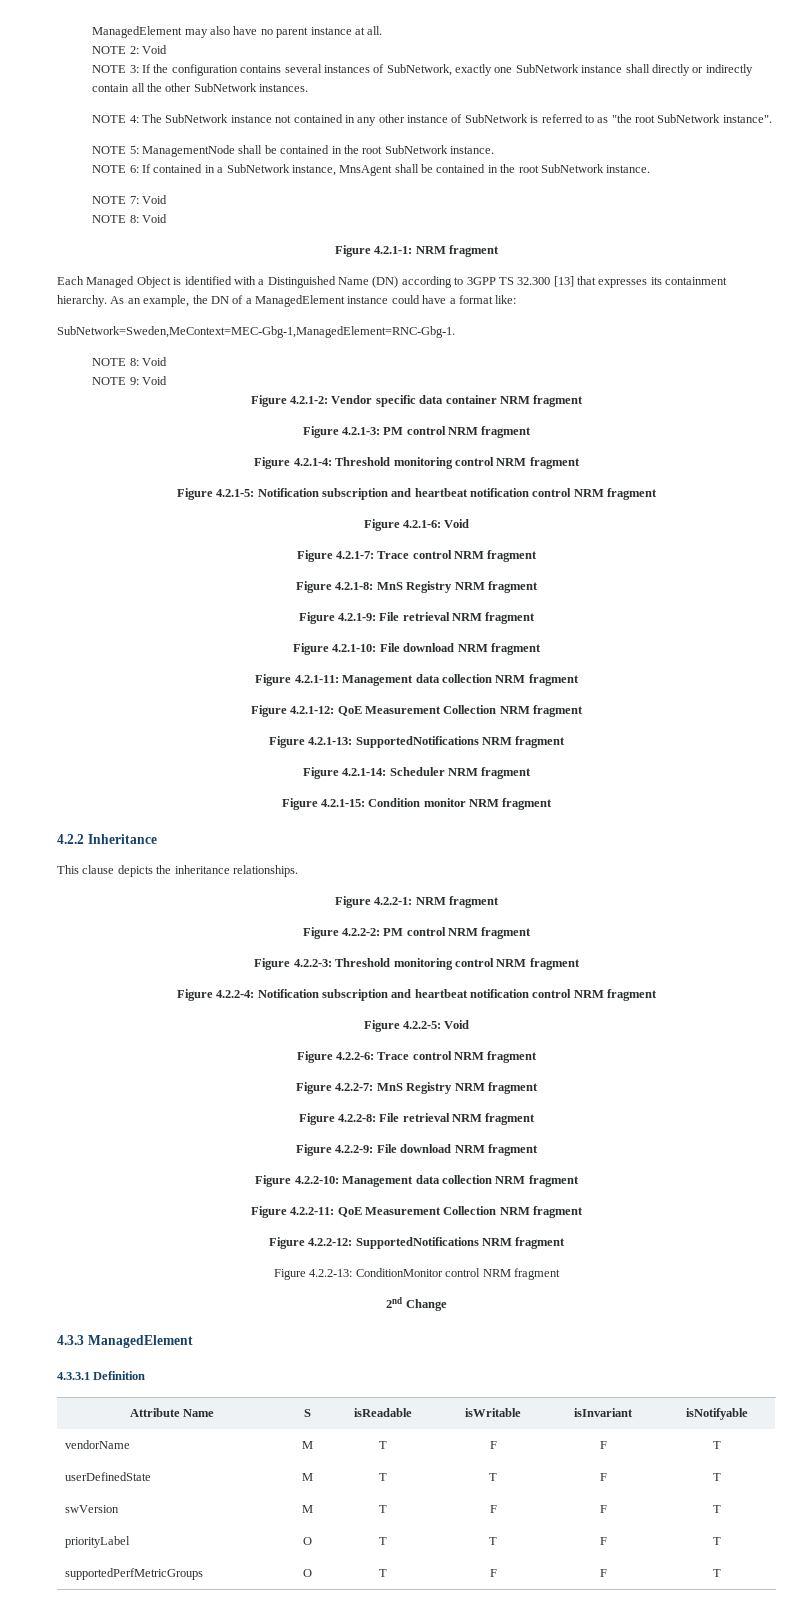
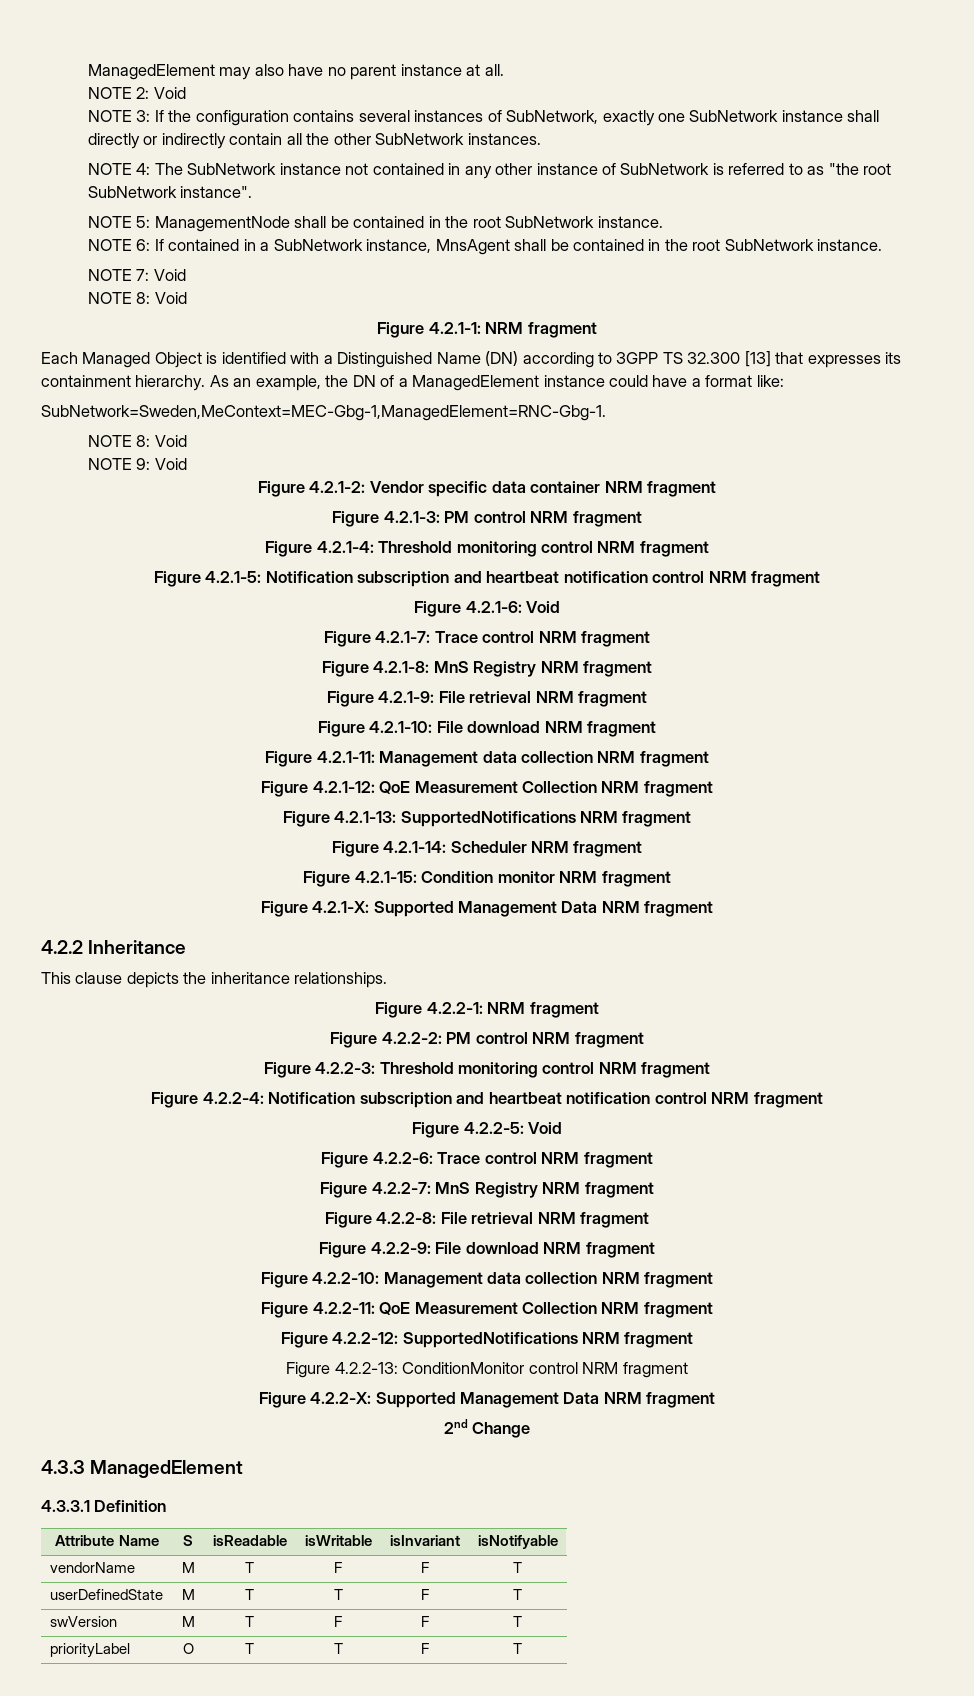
+ Figure 4.2.1-X: Supported Management Data NRM fragment
+ Figure 4.2.2-X: Supported Management Data NRM fragment
- supportedPerfMetricGroups | O | T | F | F | T

